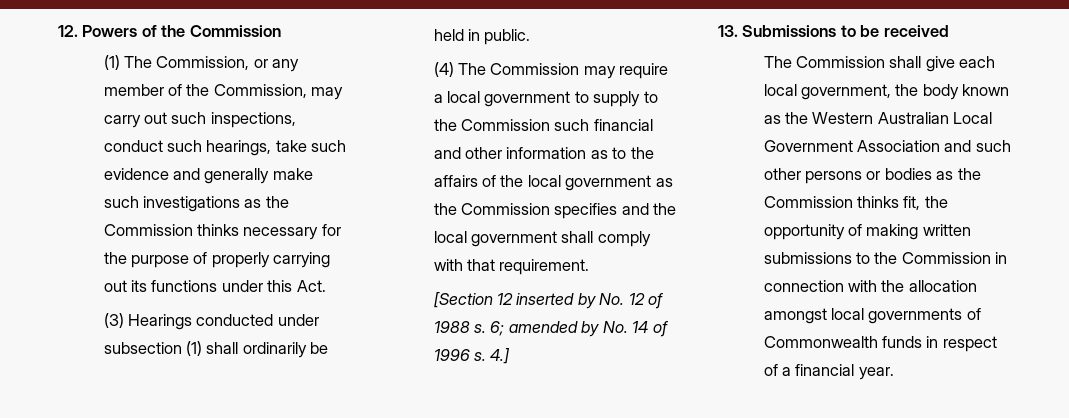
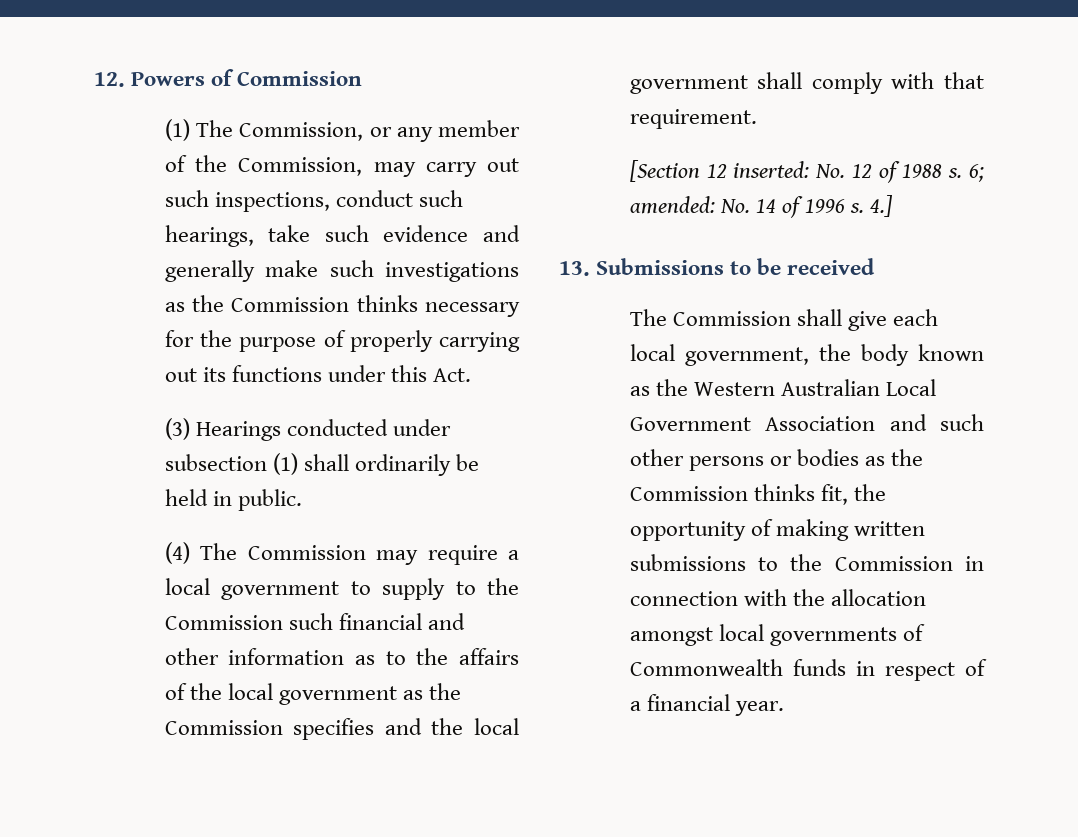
- 12. Powers of the Commission
+ 12. Powers of Commission
- [Section 12 inserted by No. 12 of 1988 s.
+ [Section 12 inserted: No. 12 of 1988 s.
- 6; amended by No. 14 of 1996 s.
+ 6; amended: No. 14 of 1996 s.

